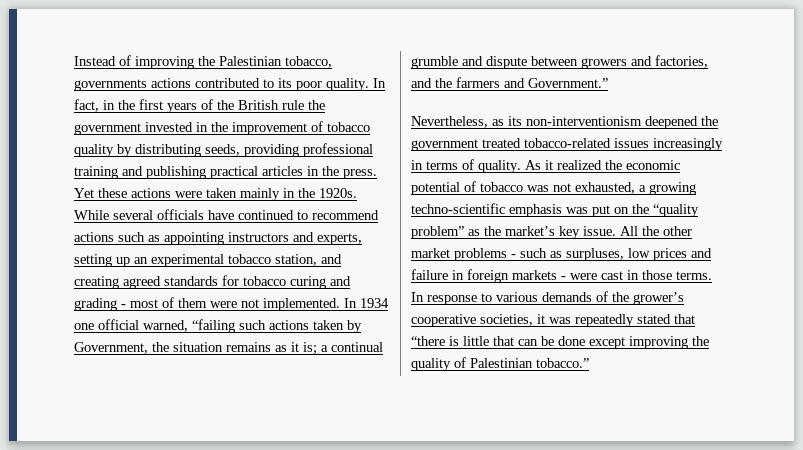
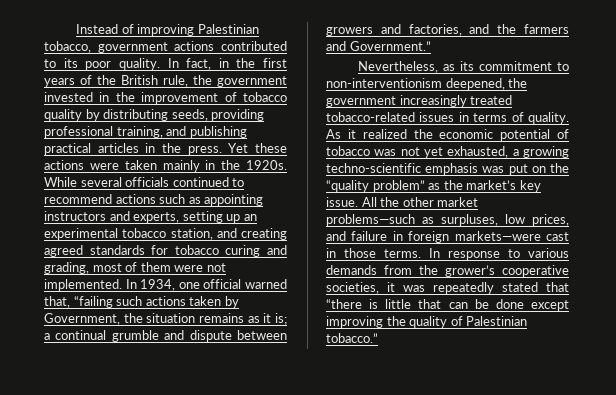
- Instead of improving the Palestinian tobacco, governments actions contributed to its poor quality.
+ Instead of improving Palestinian tobacco, government actions contributed to its poor quality.
- In fact, in the first years of the British rule the government invested in the improvement of tobacco quality by distributing seeds, providing professional training and publishing practical articles in the press.
+ In fact, in the first years of the British rule, the government invested in the improvement of tobacco quality by distributing seeds, providing professional training, and publishing practical articles in the press.
- While several officials have continued to recommend actions such as appointing instructors and experts, setting up an experimental tobacco station, and creating agreed standards for tobacco curing and grading - most of them were not implemented.
+ While several officials continued to recommend actions such as appointing instructors and experts, setting up an experimental tobacco station, and creating agreed standards for tobacco curing and grading, most of them were not implemented.
- In 1934 one official warned, “failing such actions taken by Government, the situation remains as it is; a continual grumble and dispute between growers and factories, and the farmers and Government.”
+ In 1934, one official warned that, “failing such actions taken by Government, the situation remains as it is; a continual grumble and dispute between growers and factories, and the farmers and Government.”
- Nevertheless, as its non-interventionism deepened the government treated tobacco-related issues increasingly in terms of quality.
+ Nevertheless, as its commitment to non-interventionism deepened, the government increasingly treated tobacco-related issues in terms of quality.
- As it realized the economic potential of tobacco was not exhausted, a growing techno-scientific emphasis was put on the “quality problem” as the market’s key issue.
+ As it realized the economic potential of tobacco was not yet exhausted, a growing techno-scientific emphasis was put on the “quality problem” as the market’s key issue.
- All the other market problems - such as surpluses, low prices and failure in foreign markets - were cast in those terms.
+ All the other market problems—such as surpluses, low prices, and failure in foreign markets—were cast in those terms.
- In response to various demands of the grower’s cooperative societies, it was repeatedly stated that “there is little that can be done except improving the quality of Palestinian tobacco.”
+ In response to various demands from the grower’s cooperative societies, it was repeatedly stated that “there is little that can be done except improving the quality of Palestinian tobacco.”

